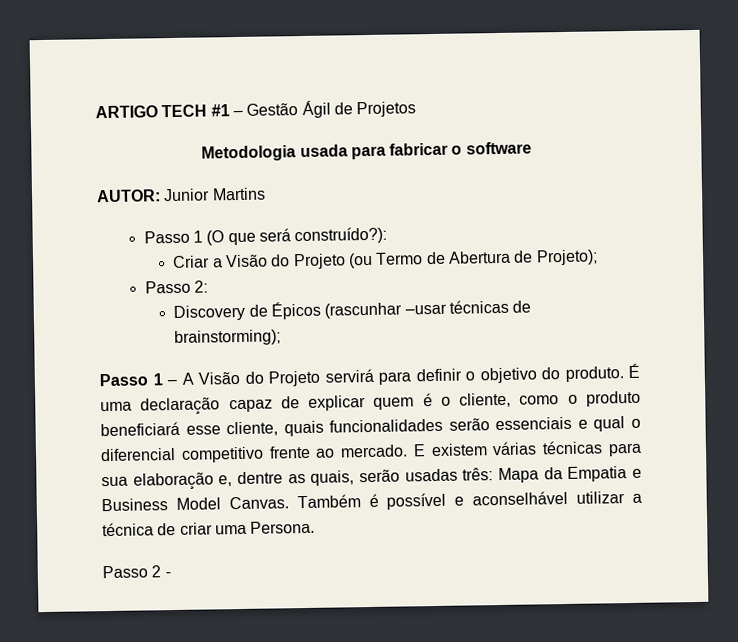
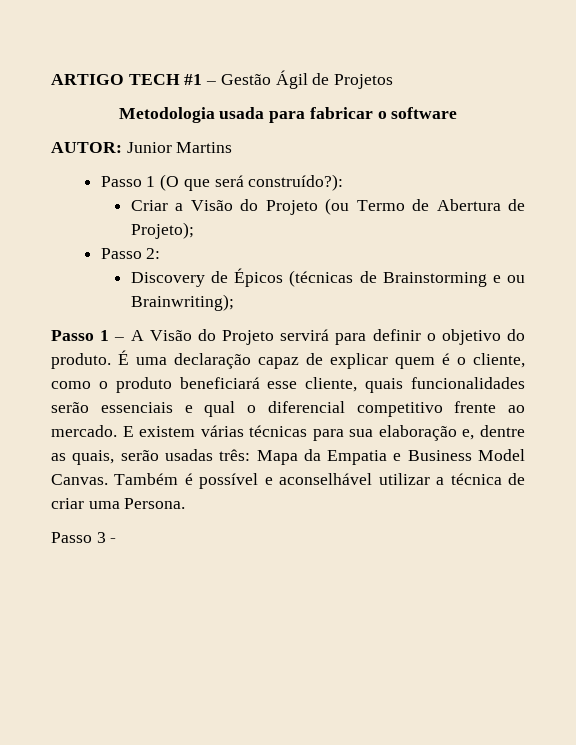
- Discovery de Épicos (rascunhar –usar técnicas de brainstorming);
+ Discovery de Épicos (técnicas de Brainstorming e ou Brainwriting);
- Passo 2 -
+ Passo 3 -

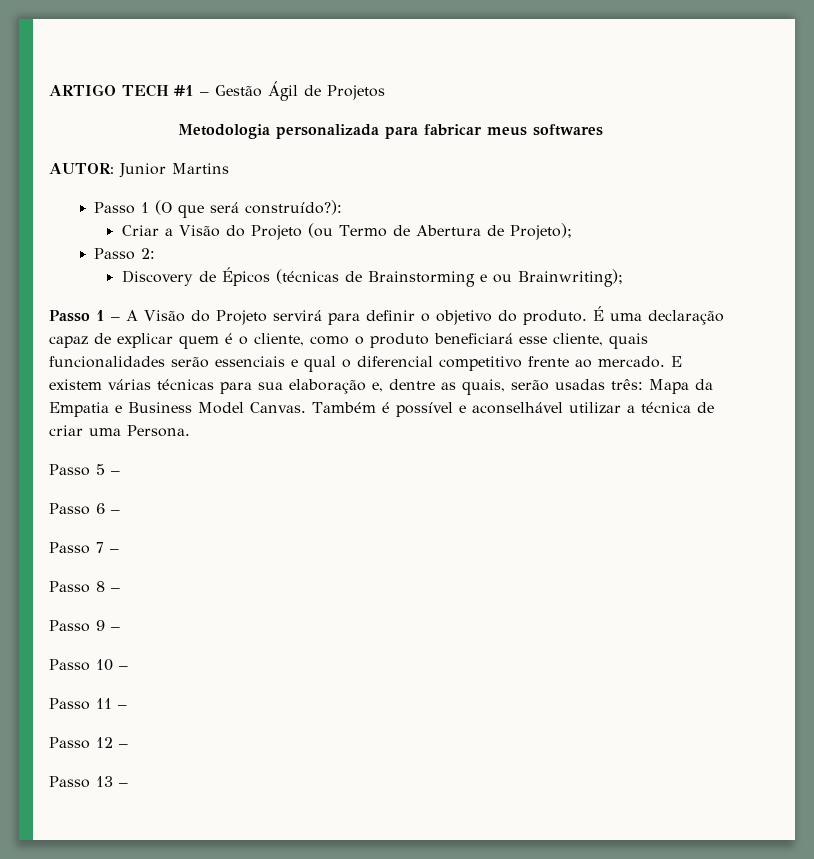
- Metodologia usada para fabricar o software
+ Metodologia personalizada para fabricar meus softwares
- Passo 3 -
+ Passo 5 –
+ Passo 6 –
+ Passo 7 –
+ Passo 8 –
+ Passo 9 –
+ Passo 10 –
+ Passo 11 –
+ Passo 12 –
+ Passo 13 –

